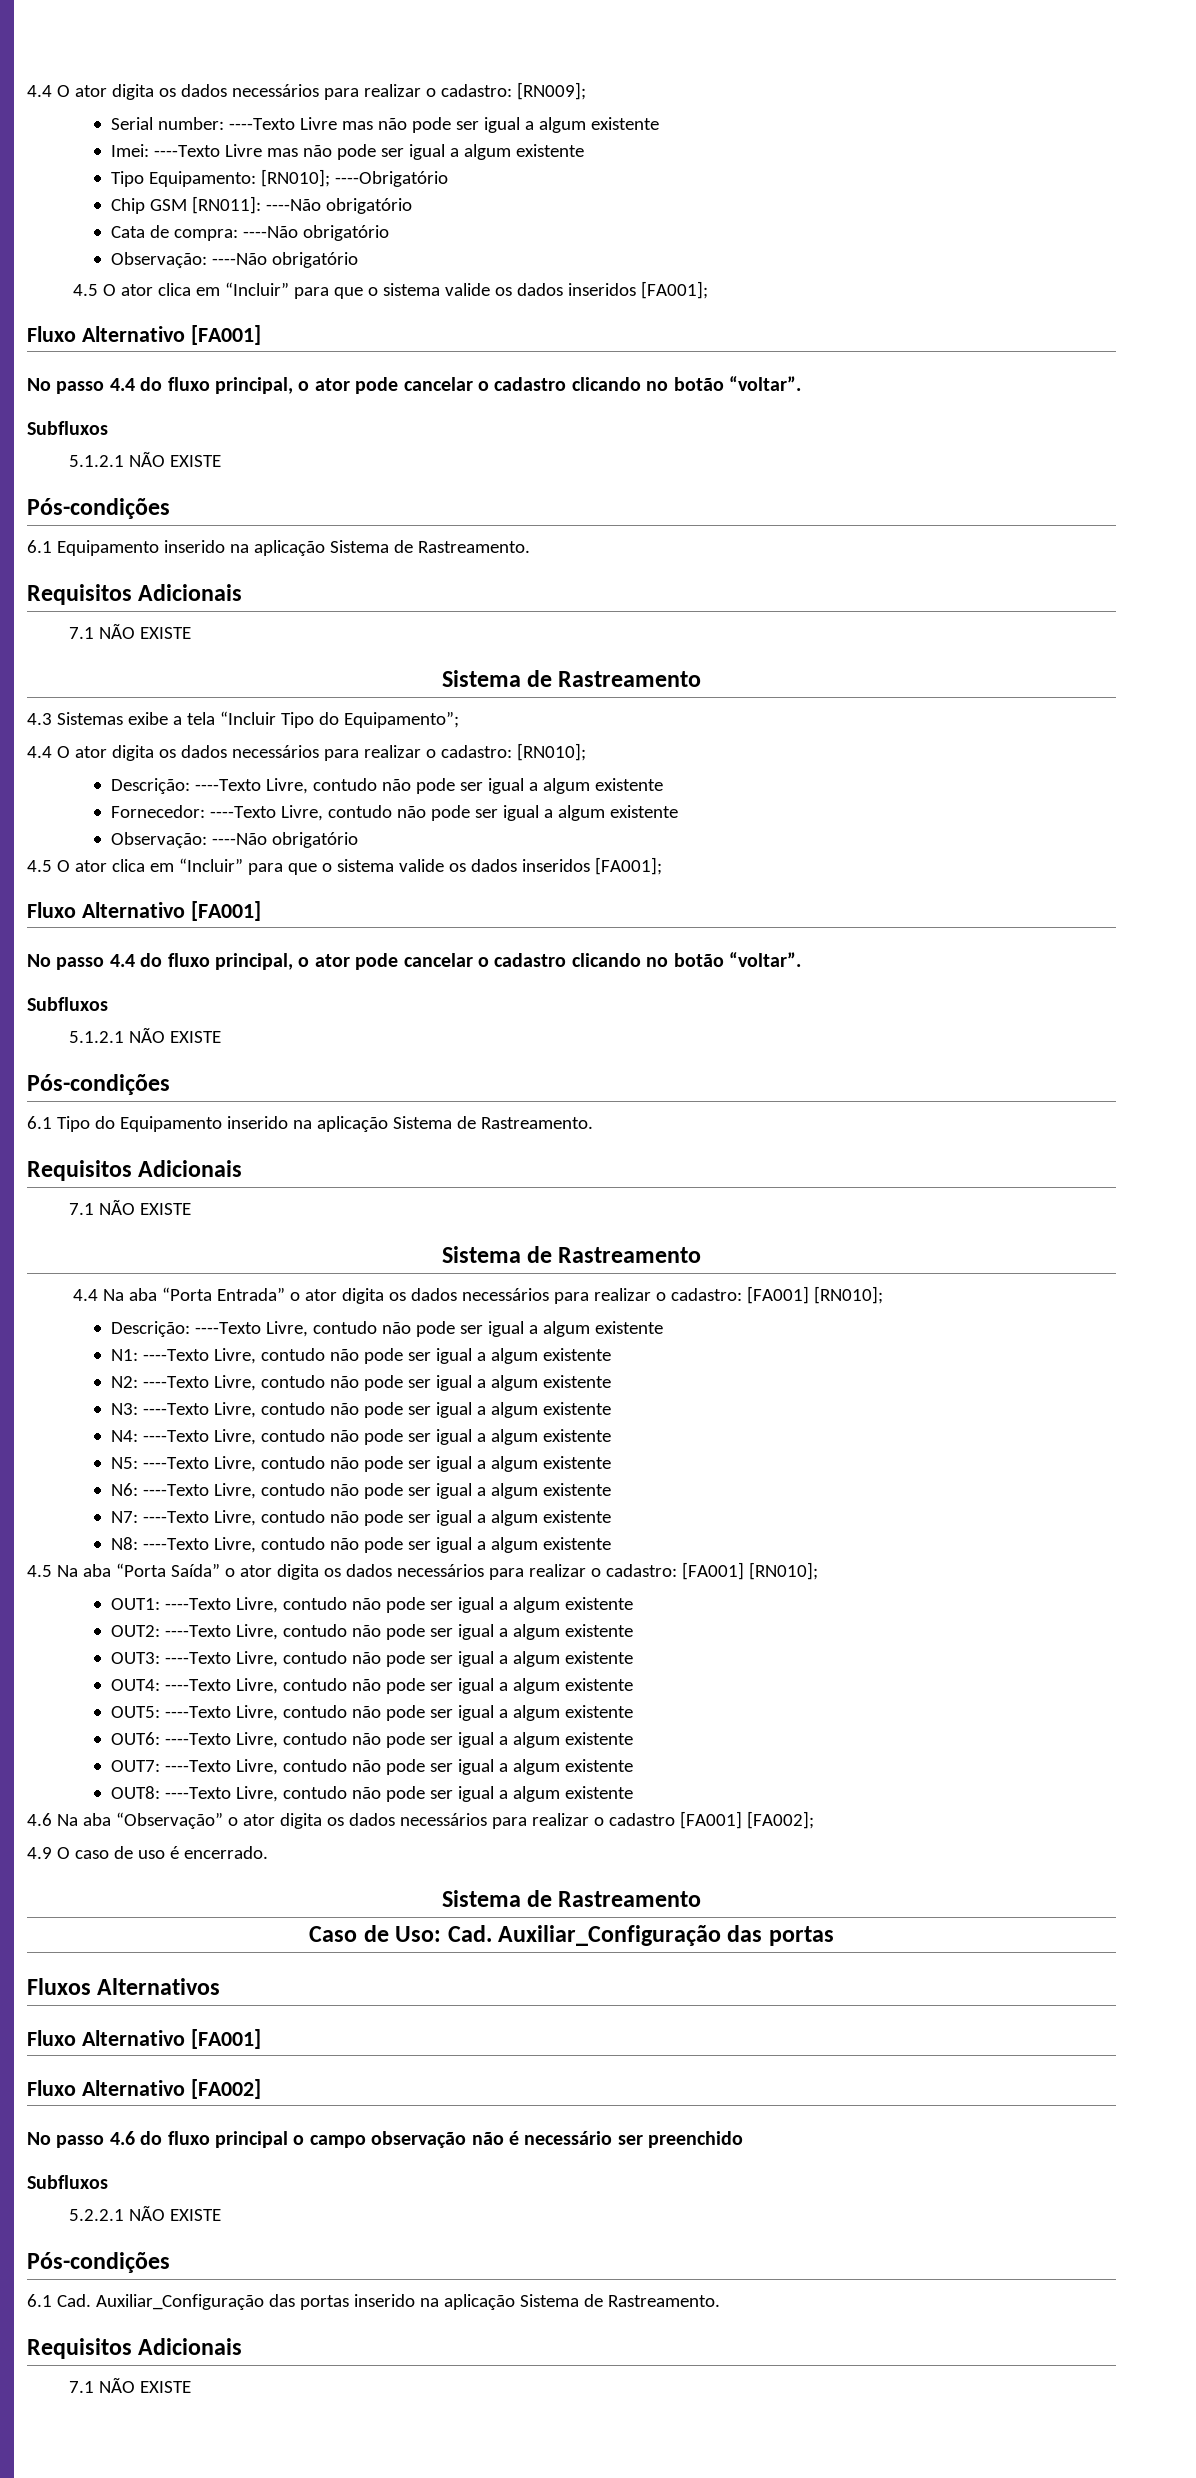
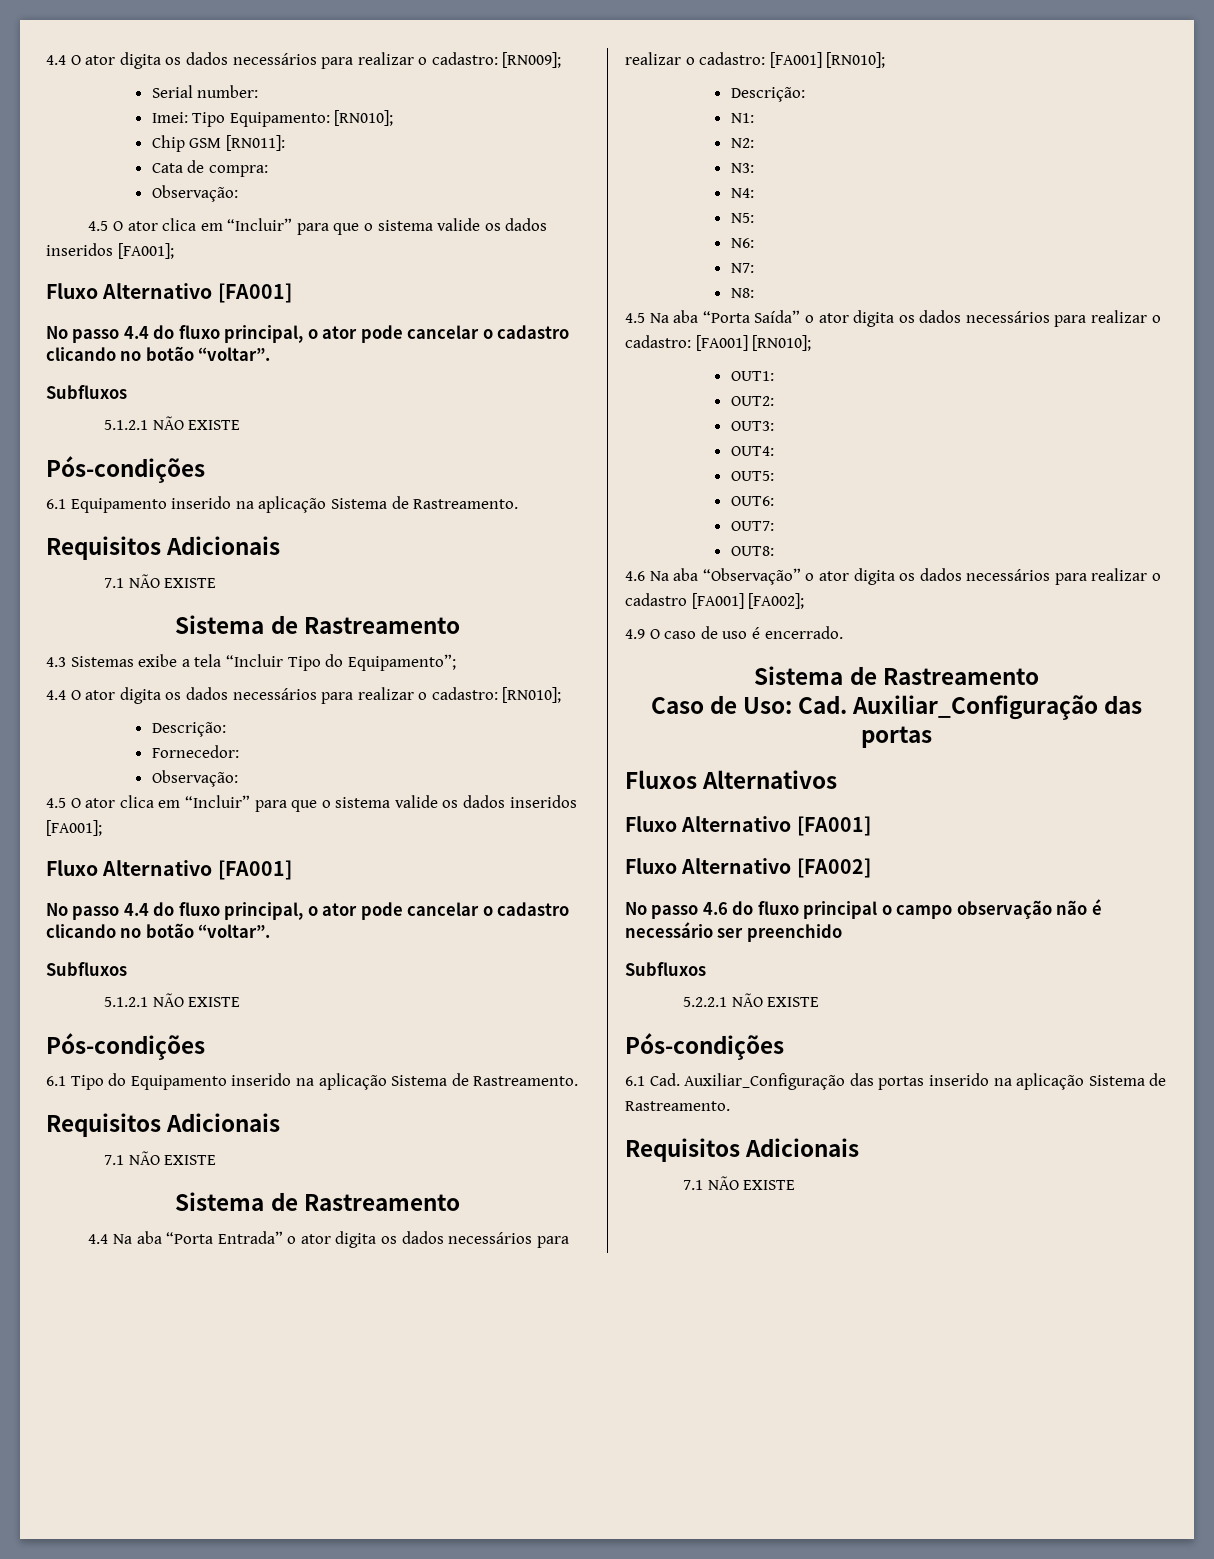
- Serial number: ----Texto Livre mas não pode ser igual a algum existente
- Imei: ----Texto Livre mas não pode ser igual a algum existente
- Tipo Equipamento: [RN010]; ----Obrigatório
+ Serial number:
+ Imei: Tipo Equipamento: [RN010];
- Chip GSM [RN011]: ----Não obrigatório
+ Chip GSM [RN011]:
- Cata de compra: ----Não obrigatório
- Observação: ----Não obrigatório
+ Cata de compra:
+ Observação:
  4.4 O ator digita os dados necessários para realizar o cadastro: [RN010];
- Descrição: ----Texto Livre, contudo não pode ser igual a algum existente
- Fornecedor: ----Texto Livre, contudo não pode ser igual a algum existente
- Observação: ----Não obrigatório
+ Descrição:
+ Fornecedor:
+ Observação:
  4.4 Na aba “Porta Entrada” o ator digita os dados necessários para realizar o cadastro: [FA001] [RN010];
- Descrição: ----Texto Livre, contudo não pode ser igual a algum existente
- N1: ----Texto Livre, contudo não pode ser igual a algum existente
- N2: ----Texto Livre, contudo não pode ser igual a algum existente
- N3: ----Texto Livre, contudo não pode ser igual a algum existente
- N4: ----Texto Livre, contudo não pode ser igual a algum existente
- N5: ----Texto Livre, contudo não pode ser igual a algum existente
- N6: ----Texto Livre, contudo não pode ser igual a algum existente
- N7: ----Texto Livre, contudo não pode ser igual a algum existente
- N8: ----Texto Livre, contudo não pode ser igual a algum existente
+ Descrição:
+ N1:
+ N2:
+ N3:
+ N4:
+ N5:
+ N6:
+ N7:
+ N8:
- OUT1: ----Texto Livre, contudo não pode ser igual a algum existente
- OUT2: ----Texto Livre, contudo não pode ser igual a algum existente
- OUT3: ----Texto Livre, contudo não pode ser igual a algum existente
- OUT4: ----Texto Livre, contudo não pode ser igual a algum existente
- OUT5: ----Texto Livre, contudo não pode ser igual a algum existente
- OUT6: ----Texto Livre, contudo não pode ser igual a algum existente
- OUT7: ----Texto Livre, contudo não pode ser igual a algum existente
- OUT8: ----Texto Livre, contudo não pode ser igual a algum existente
+ OUT1:
+ OUT2:
+ OUT3:
+ OUT4:
+ OUT5:
+ OUT6:
+ OUT7:
+ OUT8:

